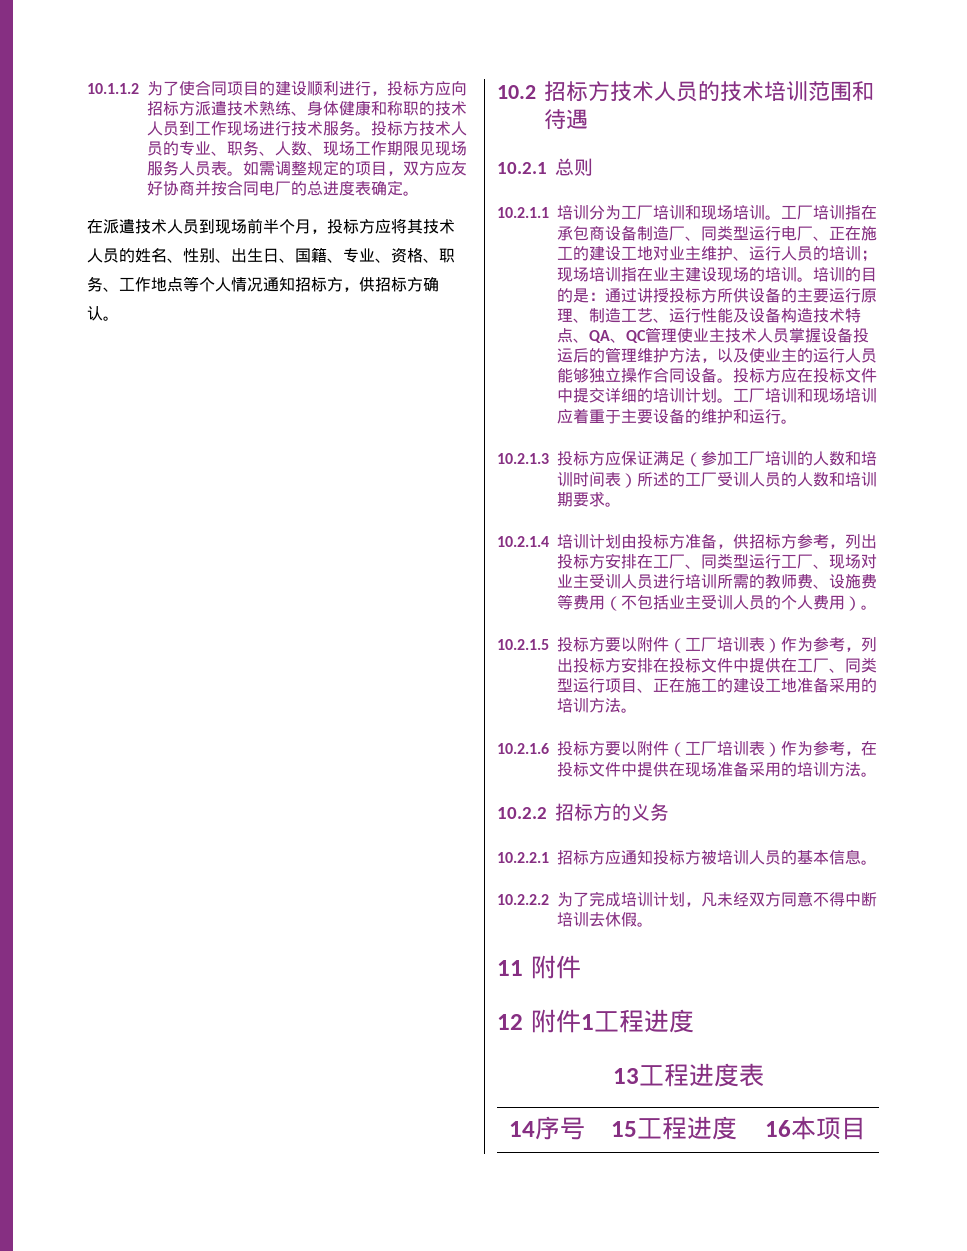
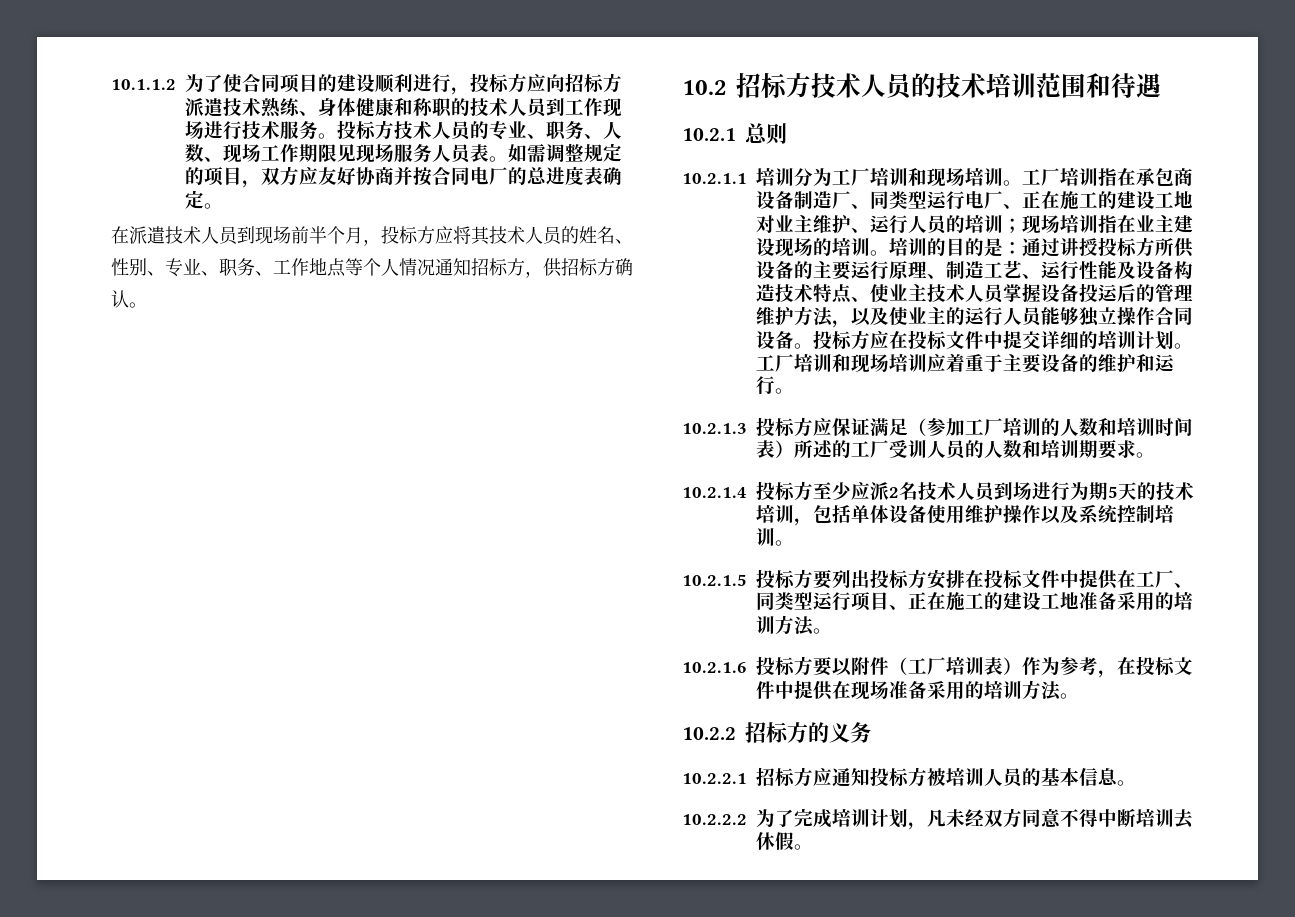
- 在派遣技术人员到现场前半个月，投标方应将其技术人员的姓名、性别、出生日、国籍、专业、资格、职务、工作地点等个人情况通知招标方，供招标方确认。
+ 在派遣技术人员到现场前半个月，投标方应将其技术人员的姓名、性别、专业、职务、工作地点等个人情况通知招标方，供招标方确认。
- 培训的目的是：通过讲授投标方所供设备的主要运行原理、制造工艺、运行性能及设备构造技术特点、QA、QC管理使业主技术人员掌握设备投运后的管理维护方法，以及使业主的运行人员能够独立操作合同设备。
+ 培训的目的是：通过讲授投标方所供设备的主要运行原理、制造工艺、运行性能及设备构造技术特点、使业主技术人员掌握设备投运后的管理维护方法，以及使业主的运行人员能够独立操作合同设备。
- 10.2.1.4培训计划由投标方准备，供招标方参考，列出投标方安排在工厂、同类型运行工厂、现场对业主受训人员进行培训所需的教师费、设施费等费用（不包括业主受训人员的个人费用）。
- 10.2.1.5投标方要以附件（工厂培训表）作为参考，列出投标方安排在投标文件中提供在工厂、同类型运行项目、正在施工的建设工地准备采用的培训方法。
+ 10.2.1.4投标方至少应派2名技术人员到场进行为期5天的技术培训，包括单体设备使用维护操作以及系统控制培训。
+ 10.2.1.5投标方要列出投标方安排在投标文件中提供在工厂、同类型运行项目、正在施工的建设工地准备采用的培训方法。
- 11附件
- 12附件1工程进度
- 13工程进度表
- 14序号 | 15工程进度 | 16本项目

